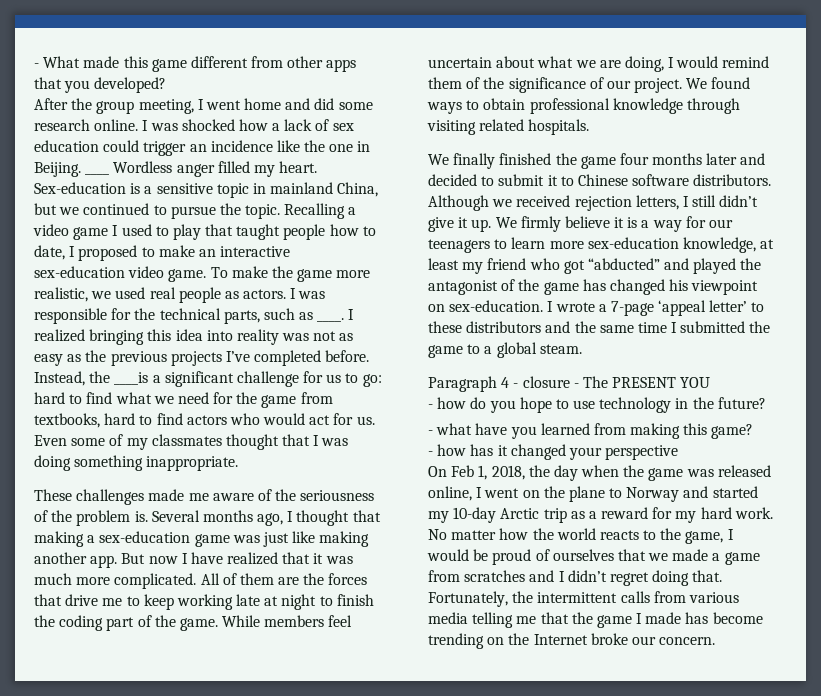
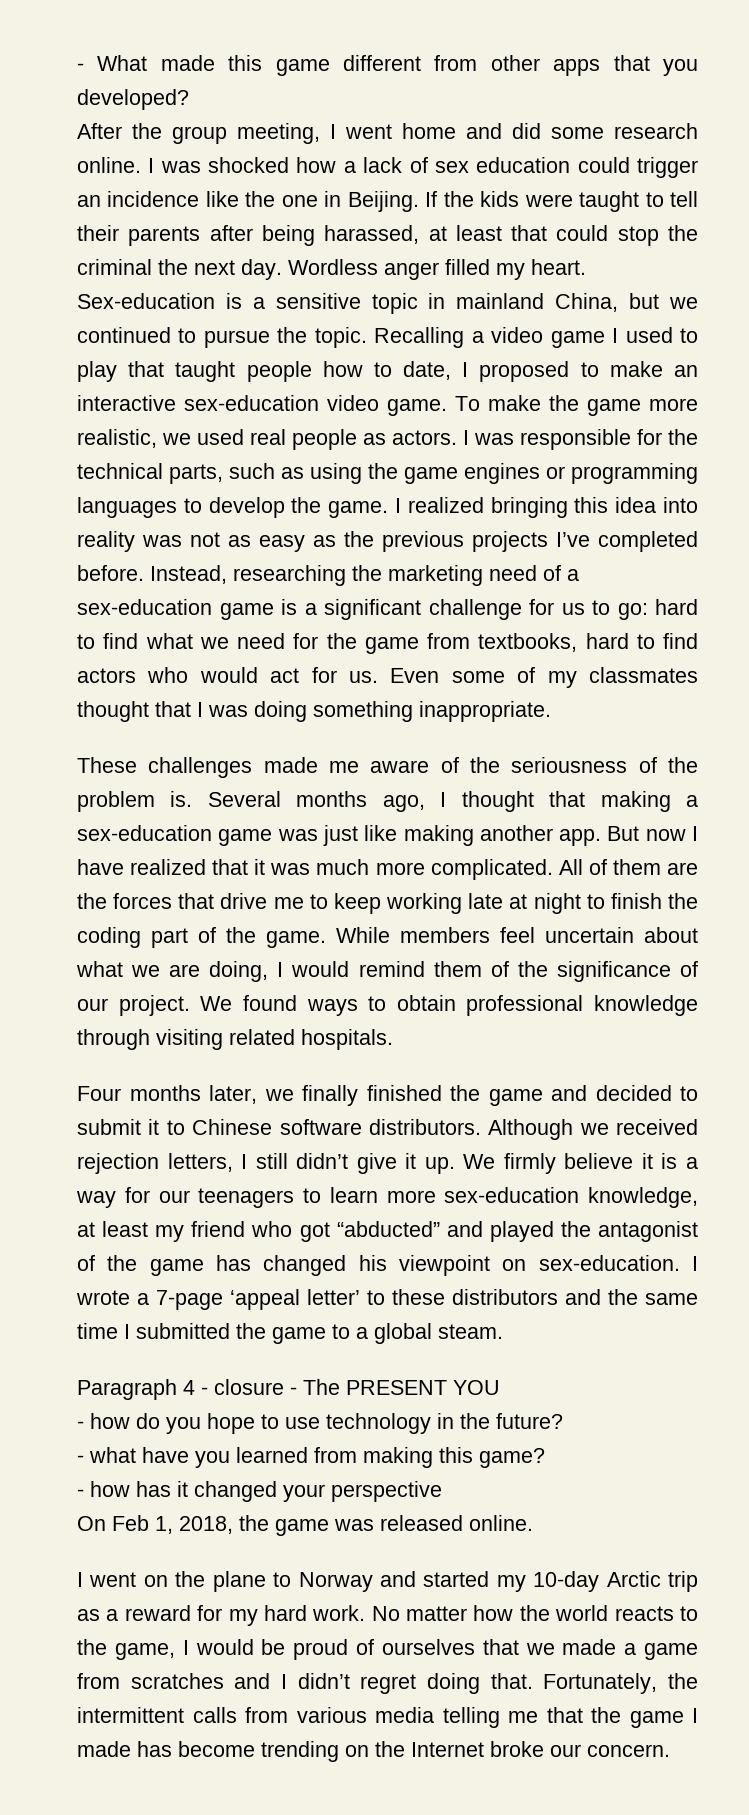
- ____ Wordless anger filled my heart.
+ If the kids were taught to tell their parents after being harassed, at least that could stop the criminal the next day. Wordless anger filled my heart.
- I was responsible for the technical parts, such as ____.
+ I was responsible for the technical parts, such as using the game engines or programming languages to develop the game.
- Instead, the ____is a significant challenge for us to go: hard to find what we need for the game from textbooks, hard to find actors who would act for us.
+ Instead, researching the marketing need of a sex-education game is a significant challenge for us to go: hard to find what we need for the game from textbooks, hard to find actors who would act for us.
- We finally finished the game four months later and decided to submit it to Chinese software distributors.
+ Four months later, we finally finished the game and decided to submit it to Chinese software distributors.
- On Feb 1, 2018, the day when the game was released online, I went on the plane to Norway and started my 10-day Arctic trip as a reward for my hard work.
+ On Feb 1, 2018, the game was released online.
+ I went on the plane to Norway and started my 10-day Arctic trip as a reward for my hard work.

